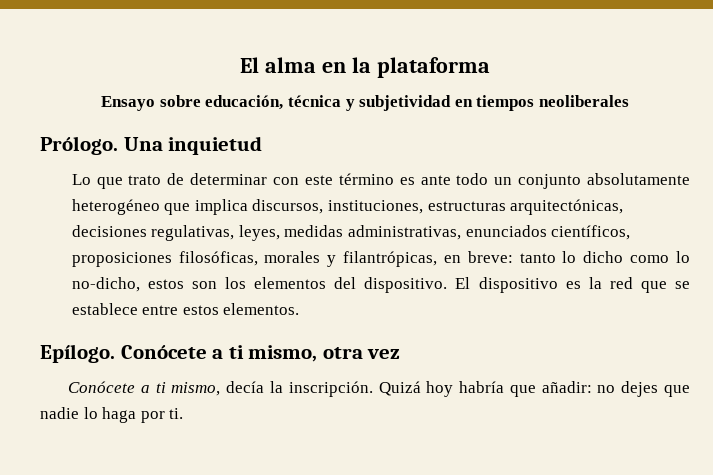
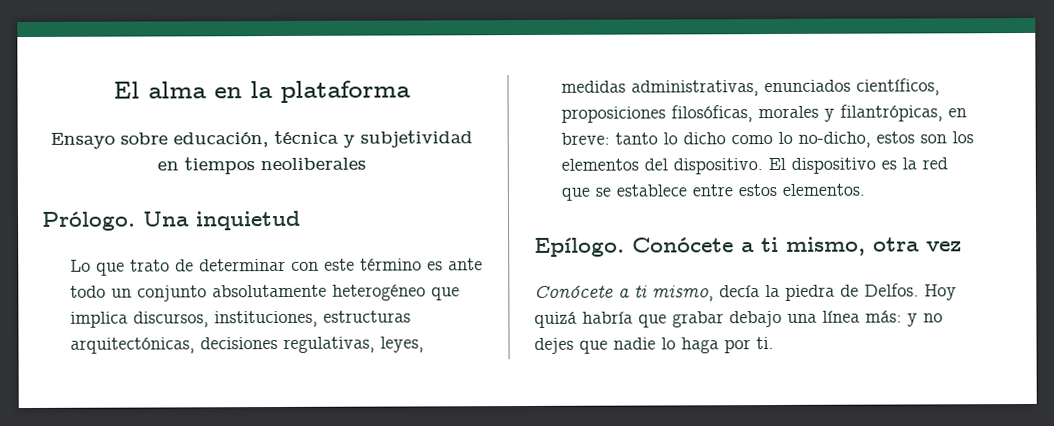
- Conócete a ti mismo, decía la inscripción. Quizá hoy habría que añadir: no dejes que nadie lo haga por ti.
+ Conócete a ti mismo, decía la piedra de Delfos. Hoy quizá habría que grabar debajo una línea más: y no dejes que nadie lo haga por ti.

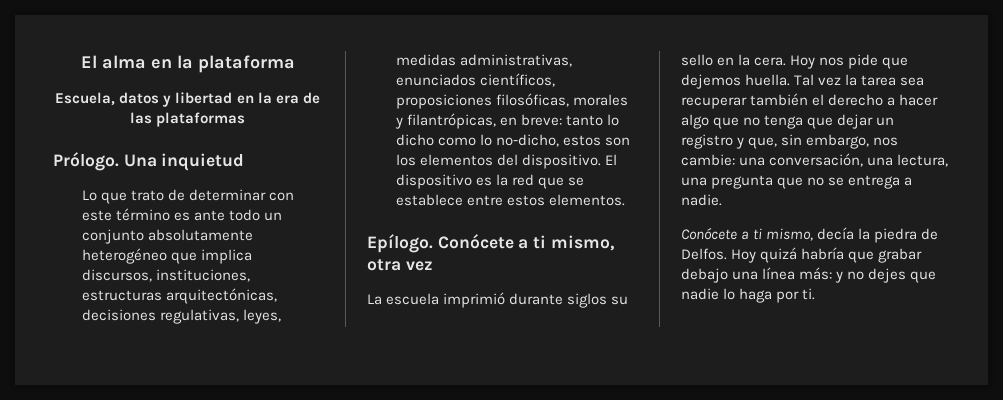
- Ensayo sobre educación, técnica y subjetividad en tiempos neoliberales
+ Escuela, datos y libertad en la era de las plataformas
+ La escuela imprimió durante siglos su sello en la cera. Hoy nos pide que dejemos huella. Tal vez la tarea sea recuperar también el derecho a hacer algo que no tenga que dejar un registro y que, sin embargo, nos cambie: una conversación, una lectura, una pregunta que no se entrega a nadie.

